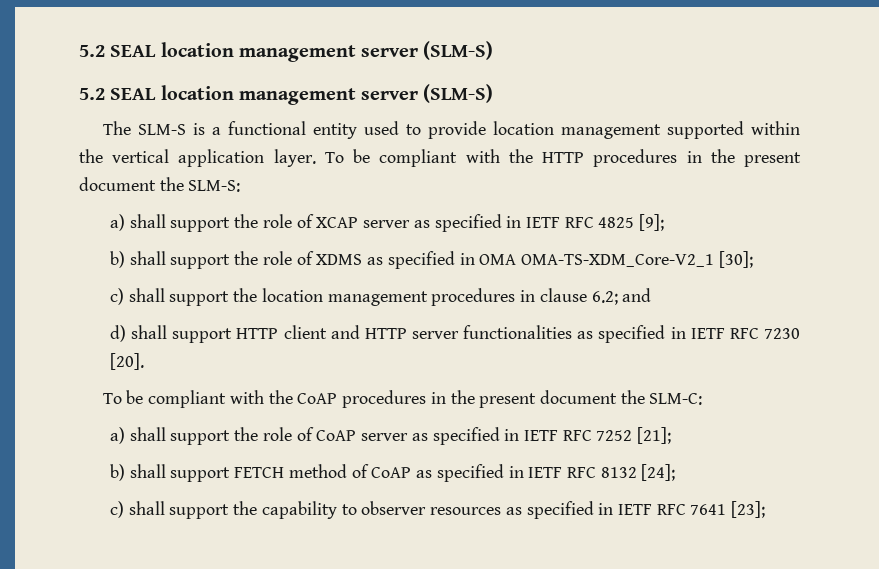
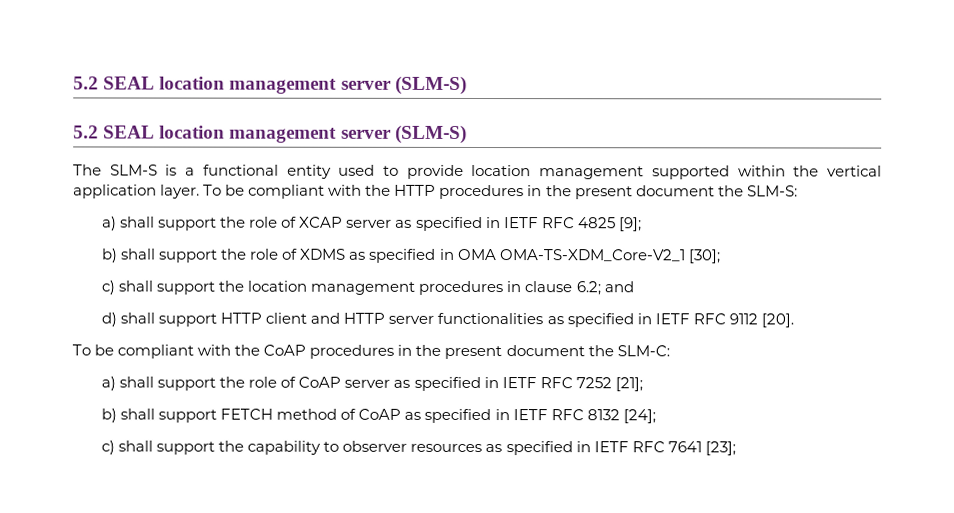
- d) shall support HTTP client and HTTP server functionalities as specified in IETF RFC 7230 [20].
+ d) shall support HTTP client and HTTP server functionalities as specified in IETF RFC 9112 [20].

